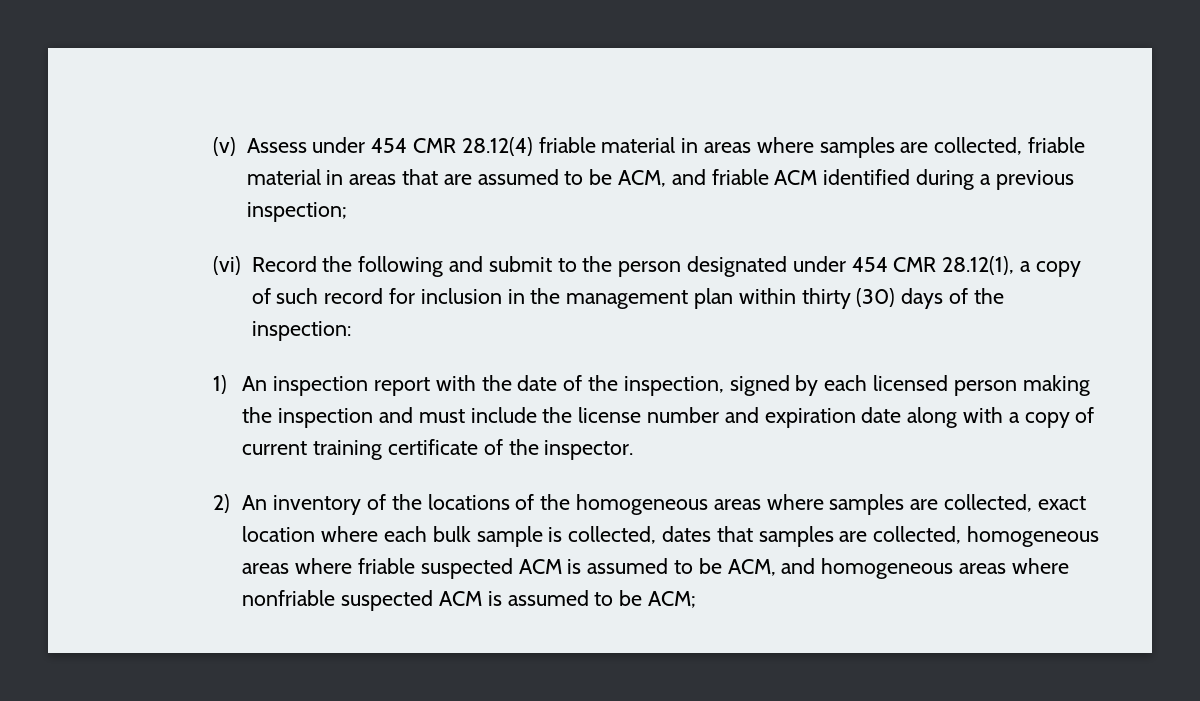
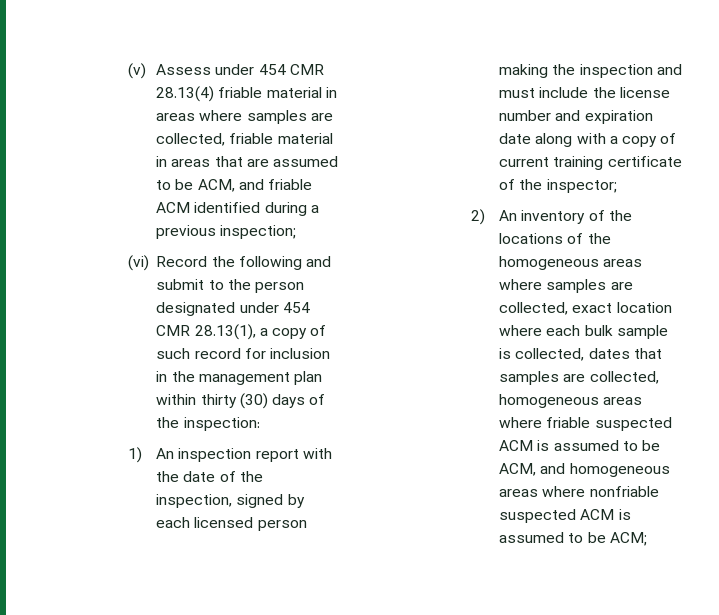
- (v) Assess under 454 CMR 28.12(4) friable material in areas where samples are collected, friable material in areas that are assumed to be ACM, and friable ACM identified during a previous inspection;
+ (v) Assess under 454 CMR 28.13(4) friable material in areas where samples are collected, friable material in areas that are assumed to be ACM, and friable ACM identified during a previous inspection;
- (vi) Record the following and submit to the person designated under 454 CMR 28.12(1), a copy of such record for inclusion in the management plan within thirty (30) days of the inspection:
+ (vi) Record the following and submit to the person designated under 454 CMR 28.13(1), a copy of such record for inclusion in the management plan within thirty (30) days of the inspection:
- 1) An inspection report with the date of the inspection, signed by each licensed person making the inspection and must include the license number and expiration date along with a copy of current training certificate of the inspector.
+ 1) An inspection report with the date of the inspection, signed by each licensed person making the inspection and must include the license number and expiration date along with a copy of current training certificate of the inspector;

